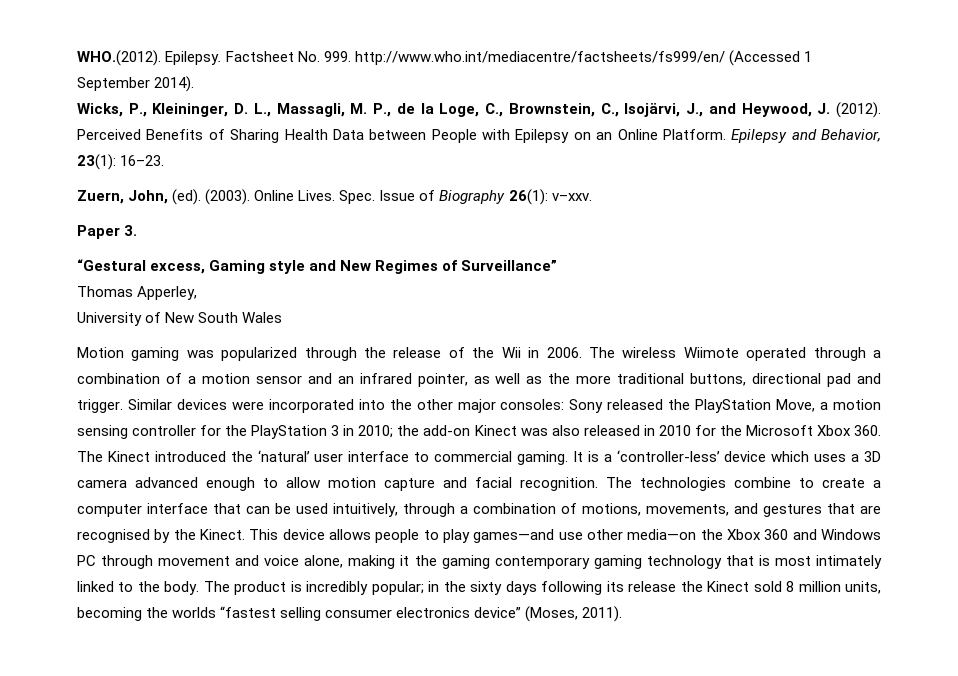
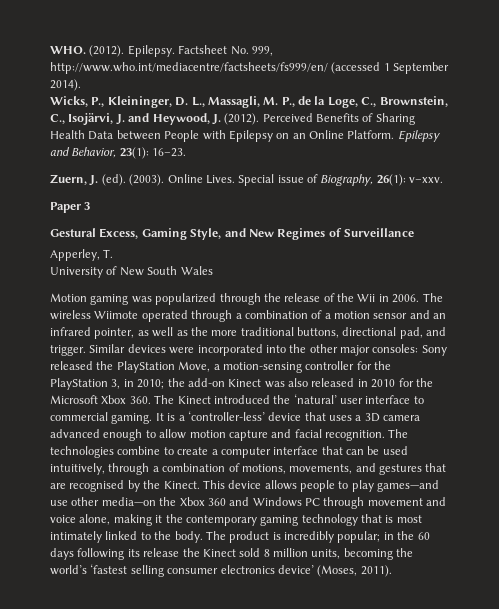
- WHO.(2012). Epilepsy.
+ WHO. (2012). Epilepsy.
- Factsheet No. 999. http://www.who.int/mediacentre/factsheets/fs999/en/ (Accessed 1 September 2014).
+ Factsheet No. 999, http://www.who.int/mediacentre/factsheets/fs999/en/ (accessed 1 September 2014).
- Wicks, P., Kleininger, D. L., Massagli, M. P., de la Loge, C., Brownstein, C., Isojärvi, J., and Heywood, J. (2012).
+ Wicks, P., Kleininger, D. L., Massagli, M. P., de la Loge, C., Brownstein, C., Isojärvi, J. and Heywood, J. (2012).
- Zuern, John, (ed).
+ Zuern, J. (ed).
- Spec. Issue of Biography 26(1): v–xxv.
+ Special issue of Biography, 26(1): v–xxv.
- Paper 3.
- “Gestural excess, Gaming style and New Regimes of Surveillance”
- Thomas Apperley,
+ Paper 3
+ Gestural Excess, Gaming Style, and New Regimes of Surveillance
+ Apperley, T.
- The wireless Wiimote operated through a combination of a motion sensor and an infrared pointer, as well as the more traditional buttons, directional pad and trigger.
+ The wireless Wiimote operated through a combination of a motion sensor and an infrared pointer, as well as the more traditional buttons, directional pad, and trigger.
- Similar devices were incorporated into the other major consoles: Sony released the PlayStation Move, a motion sensing controller for the PlayStation 3 in 2010; the add-on Kinect was also released in 2010 for the Microsoft Xbox 360. The Kinect introduced the ‘natural’ user interface to commercial gaming.
+ Similar devices were incorporated into the other major consoles: Sony released the PlayStation Move, a motion-sensing controller for the PlayStation 3, in 2010; the add-on Kinect was also released in 2010 for the Microsoft Xbox 360. The Kinect introduced the ‘natural’ user interface to commercial gaming.
- It is a ‘controller-less’ device which uses a 3D camera advanced enough to allow motion capture and facial recognition.
+ It is a ‘controller-less’ device that uses a 3D camera advanced enough to allow motion capture and facial recognition.
- This device allows people to play games—and use other media—on the Xbox 360 and Windows PC through movement and voice alone, making it the gaming contemporary gaming technology that is most intimately linked to the body.
+ This device allows people to play games—and use other media—on the Xbox 360 and Windows PC through movement and voice alone, making it the contemporary gaming technology that is most intimately linked to the body.
- The product is incredibly popular; in the sixty days following its release the Kinect sold 8 million units, becoming the worlds “fastest selling consumer electronics device” (Moses, 2011).
+ The product is incredibly popular; in the 60 days following its release the Kinect sold 8 million units, becoming the world’s ‘fastest selling consumer electronics device’ (Moses, 2011).

